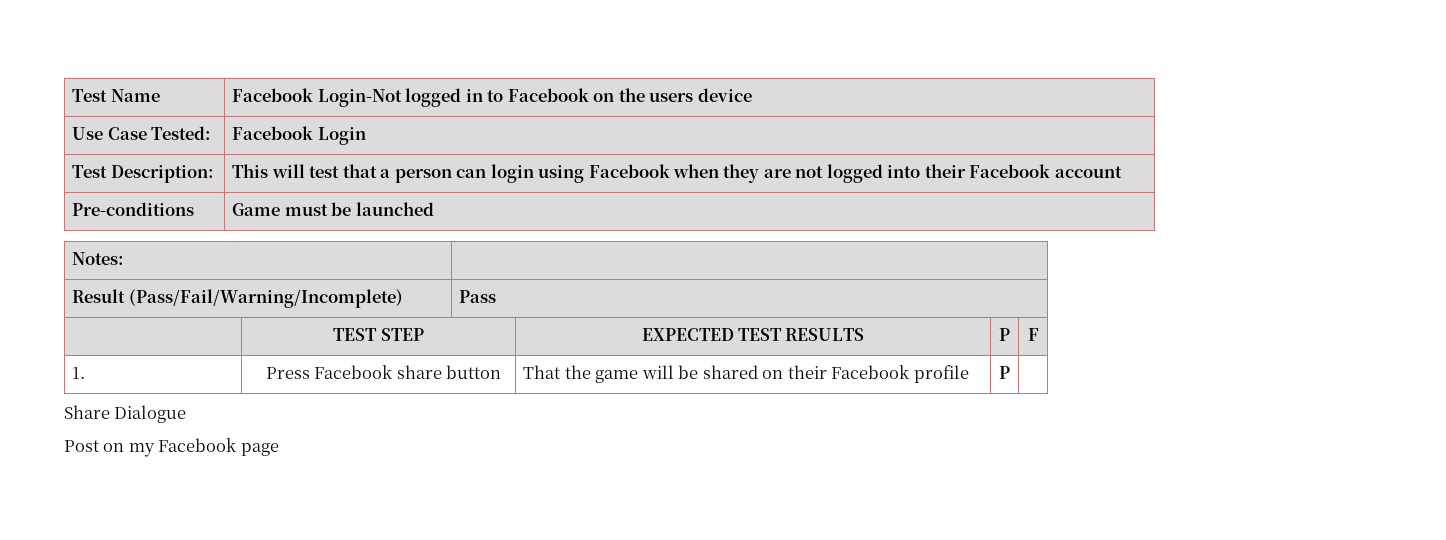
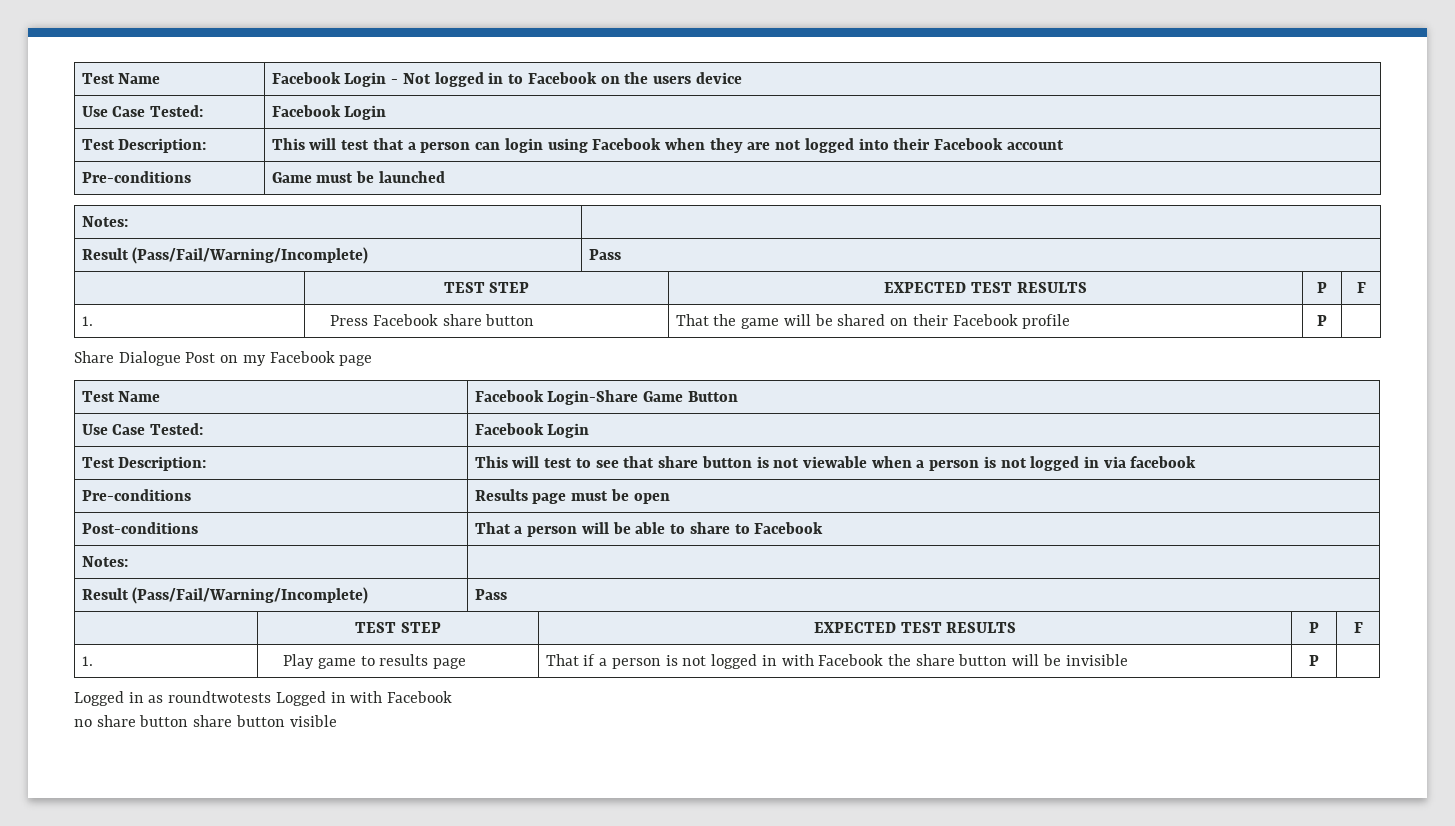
- Test Name | Facebook Login-Not logged in to Facebook on the users device
+ Test Name | Facebook Login - Not logged in to Facebook on the users device
- Share Dialogue
- Post on my Facebook page
+ Share Dialogue Post on my Facebook page
+ Test Name | Facebook Login-Share Game Button
+ Use Case Tested: | Facebook Login
+ Test Description: | This will test to see that share button is not viewable when a person is not logged in via facebook
+ Pre-conditions | Results page must be open
+ Post-conditions | That a person will be able to share to Facebook
+ Notes: |
+ Result (Pass/Fail/Warning/Incomplete) | Pass
+ | TEST STEP | EXPECTED TEST RESULTS | P | F
+ 1. | Play game to results page | That if a person is not logged in with Facebook the share button will be invisible | P |
+ Logged in as roundtwotests Logged in with Facebook
+ no share button share button visible

